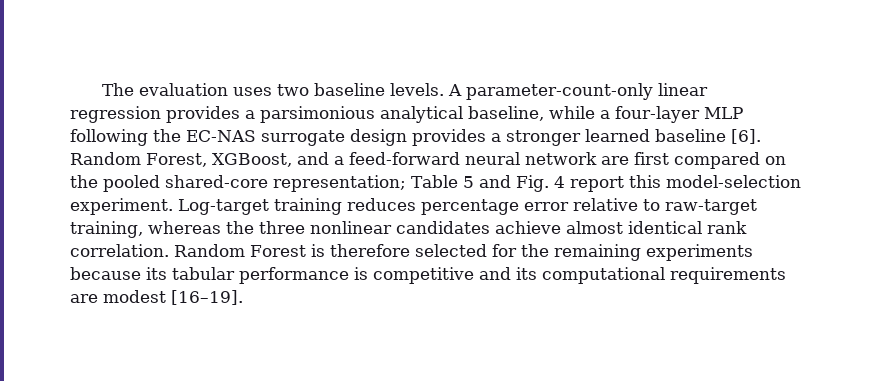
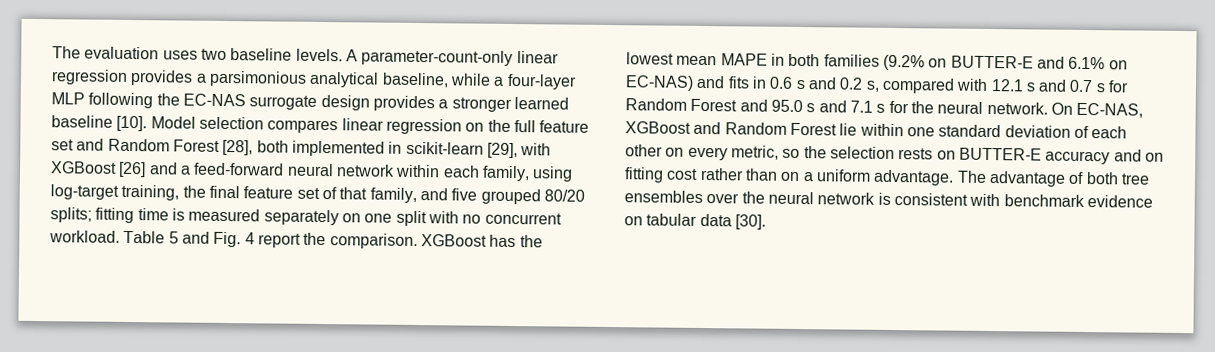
- A parameter-count-only linear regression provides a parsimonious analytical baseline, while a four-layer MLP following the EC-NAS surrogate design provides a stronger learned baseline [6]. Random Forest, XGBoost, and a feed-forward neural network are first compared on the pooled shared-core representation; Table 5 and Fig. 4 report this model-selection experiment. Log-target training reduces percentage error relative to raw-target training, whereas the three nonlinear candidates achieve almost identical rank correlation. Random Forest is therefore selected for the remaining experiments because its tabular performance is competitive and its computational requirements are modest [16–19].
+ A parameter-count-only linear regression provides a parsimonious analytical baseline, while a four-layer MLP following the EC-NAS surrogate design provides a stronger learned baseline [10]. Model selection compares linear regression on the full feature set and Random Forest [28], both implemented in scikit-learn [29], with XGBoost [26] and a feed-forward neural network within each family, using log-target training, the final feature set of that family, and five grouped 80/20 splits; fitting time is measured separately on one split with no concurrent workload. Table 5 and Fig. 4 report the comparison. XGBoost has the lowest mean MAPE in both families (9.2% on BUTTER-E and 6.1% on EC-NAS) and fits in 0.6 s and 0.2 s, compared with 12.1 s and 0.7 s for Random Forest and 95.0 s and 7.1 s for the neural network. On EC-NAS, XGBoost and Random Forest lie within one standard deviation of each other on every metric, so the selection rests on BUTTER-E accuracy and on fitting cost rather than on a uniform advantage. The advantage of both tree ensembles over the neural network is consistent with benchmark evidence on tabular data [30].

